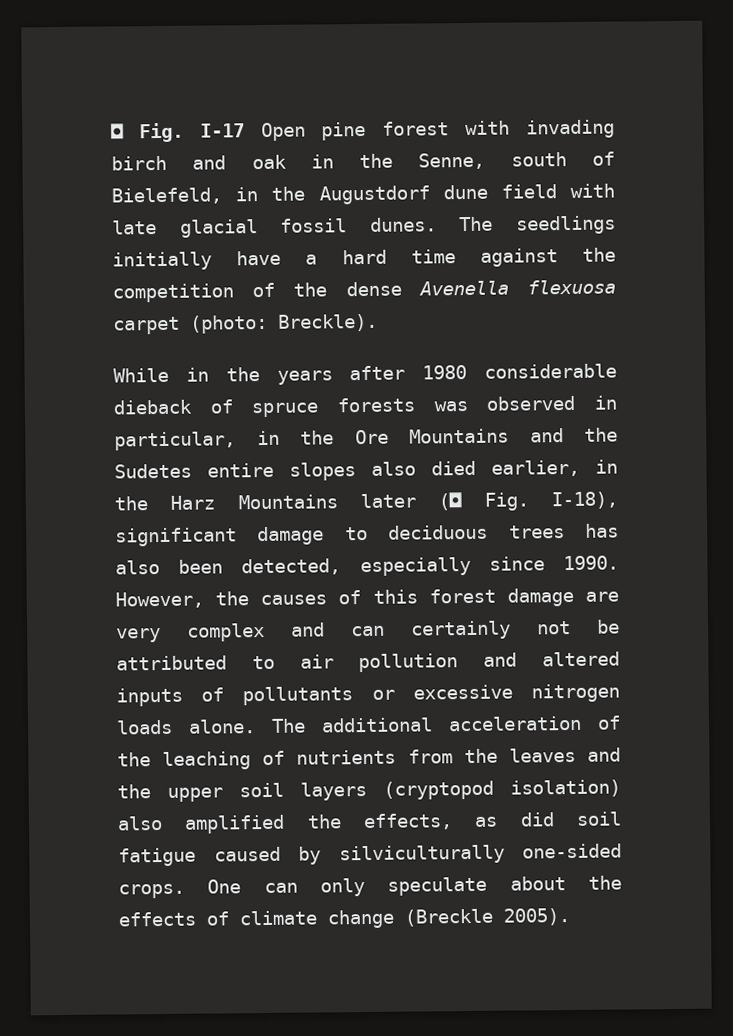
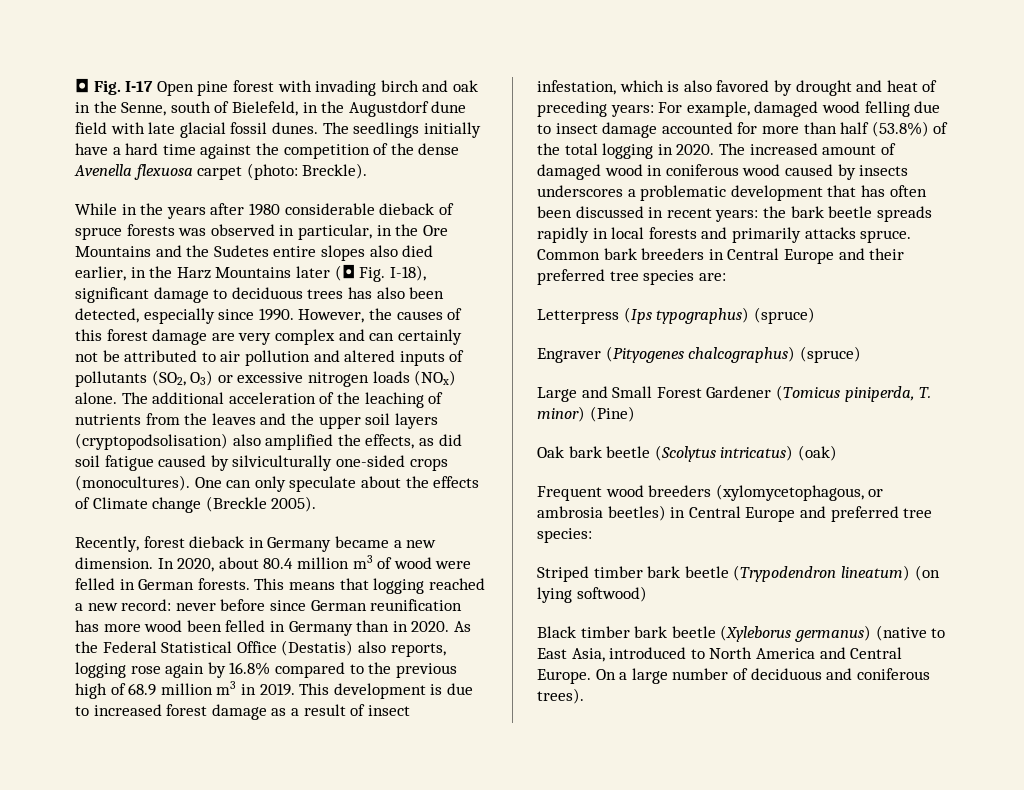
- However, the causes of this forest damage are very complex and can certainly not be attributed to air pollution and altered inputs of pollutants or excessive nitrogen loads alone.
+ However, the causes of this forest damage are very complex and can certainly not be attributed to air pollution and altered inputs of pollutants (SO2, O3) or excessive nitrogen loads (NOx) alone.
- The additional acceleration of the leaching of nutrients from the leaves and the upper soil layers (cryptopod isolation) also amplified the effects, as did soil fatigue caused by silviculturally one-sided crops.
+ The additional acceleration of the leaching of nutrients from the leaves and the upper soil layers (cryptopodsolisation) also amplified the effects, as did soil fatigue caused by silviculturally one-sided crops (monocultures).
- One can only speculate about the effects of climate change (Breckle 2005).
+ One can only speculate about the effects of Climate change (Breckle 2005).
+ Recently, forest dieback in Germany became a new dimension. In 2020, about 80.4 million m3 of wood were felled in German forests. This means that logging reached a new record: never before since German reunification has more wood been felled in Germany than in 2020. As the Federal Statistical Office (Destatis) also reports, logging rose again by 16.8% compared to the previous high of 68.9 million m3 in 2019. This development is due to increased forest damage as a result of insect infestation, which is also favored by drought and heat of preceding years: For example, damaged wood felling due to insect damage accounted for more than half (53.8%) of the total logging in 2020. The increased amount of damaged wood in coniferous wood caused by insects underscores a problematic development that has often been discussed in recent years: the bark beetle spreads rapidly in local forests and primarily attacks spruce. Common bark breeders in Central Europe and their preferred tree species are:
+ Letterpress (Ips typographus) (spruce)
+ Engraver (Pityogenes chalcographus) (spruce)
+ Large and Small Forest Gardener (Tomicus piniperda, T. minor) (Pine)
+ Oak bark beetle (Scolytus intricatus) (oak)
+ Frequent wood breeders (xylomycetophagous, or ambrosia beetles) in Central Europe and preferred tree species:
+ Striped timber bark beetle (Trypodendron lineatum) (on lying softwood)
+ Black timber bark beetle (Xyleborus germanus) (native to East Asia, introduced to North America and Central Europe. On a large number of deciduous and coniferous trees).

